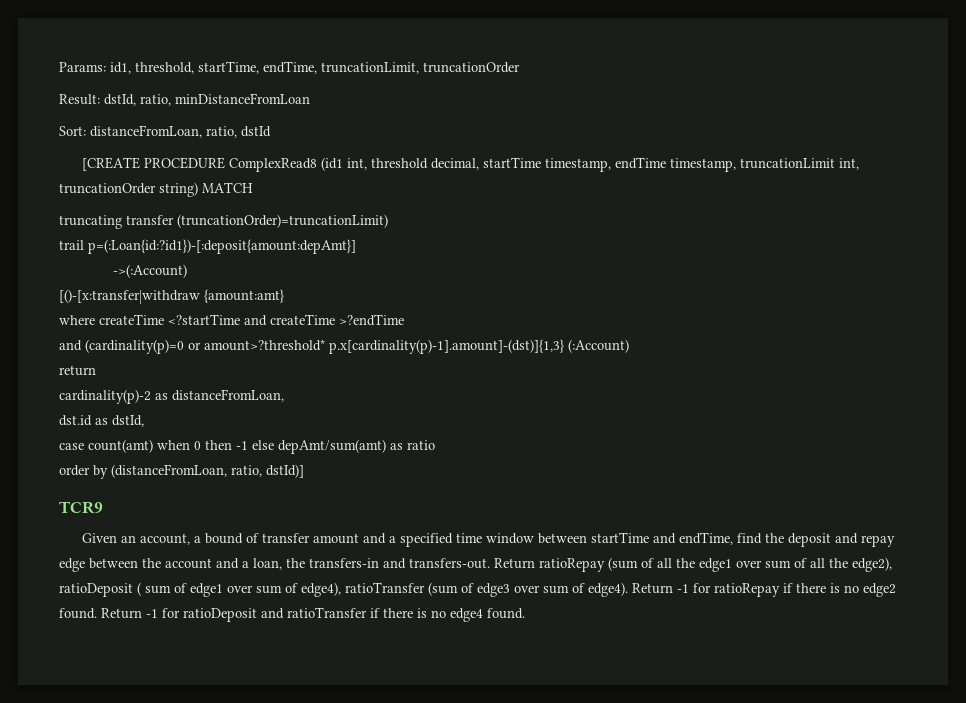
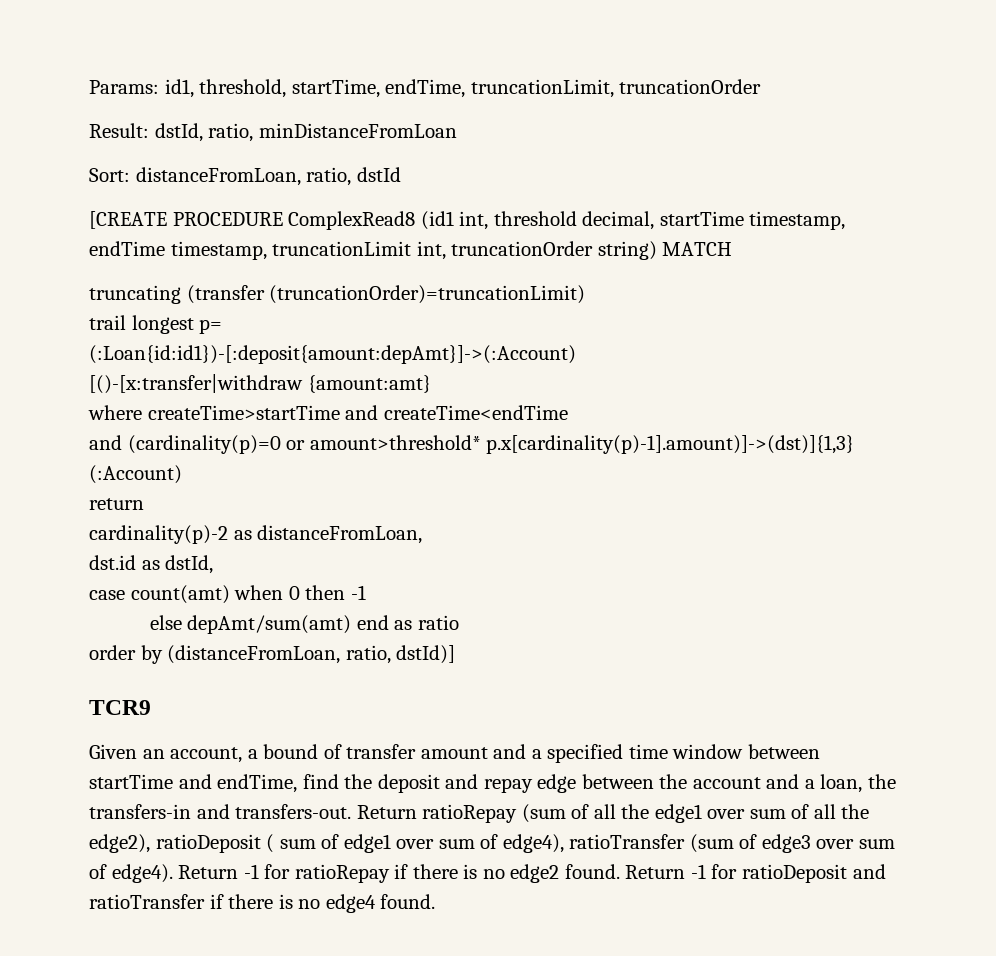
- truncating transfer (truncationOrder)=truncationLimit)
+ truncating (transfer (truncationOrder)=truncationLimit)
- trail p=(:Loan{id:?id1})-[:deposit{amount:depAmt}]
- ->(:Account)
+ trail longest p=
+ (:Loan{id:id1})-[:deposit{amount:depAmt}]->(:Account)
- where createTime <?startTime and createTime >?endTime
+ where createTime>startTime and createTime<endTime
- and (cardinality(p)=0 or amount>?threshold* p.x[cardinality(p)-1].amount]-(dst)]{1,3} (:Account)
+ and (cardinality(p)=0 or amount>threshold* p.x[cardinality(p)-1].amount)]->(dst)]{1,3} (:Account)
- case count(amt) when 0 then -1 else depAmt/sum(amt) as ratio
+ case count(amt) when 0 then -1
+ else depAmt/sum(amt) end as ratio

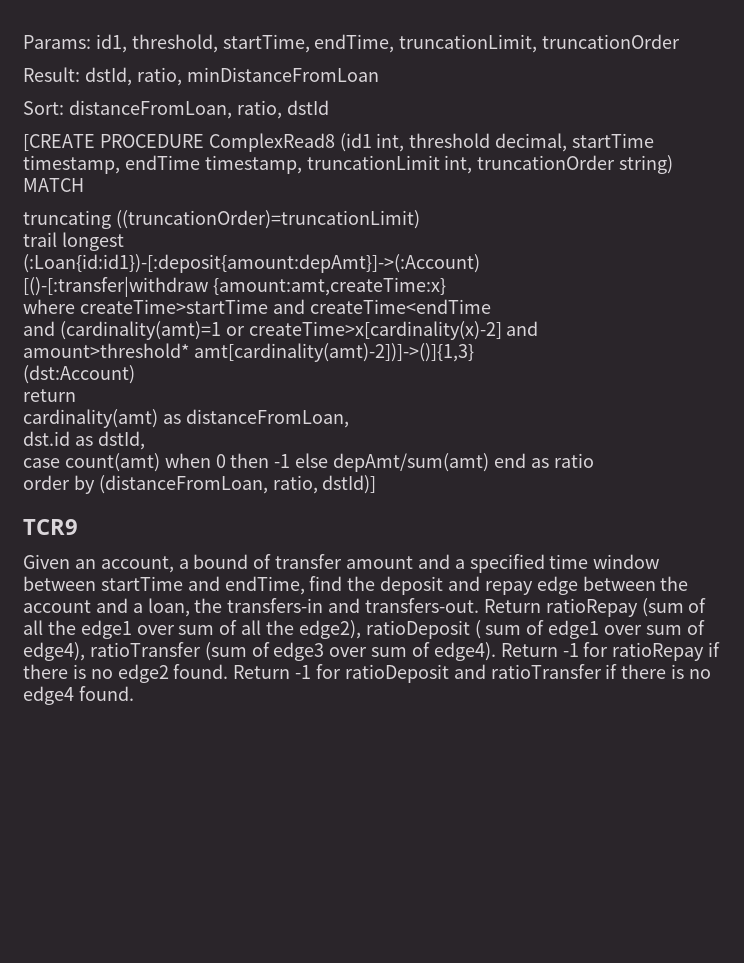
- truncating (transfer (truncationOrder)=truncationLimit)
+ truncating ((truncationOrder)=truncationLimit)
- trail longest p=
+ trail longest
- [()-[x:transfer|withdraw {amount:amt}
+ [()-[:transfer|withdraw {amount:amt,createTime:x}
- and (cardinality(p)=0 or amount>threshold* p.x[cardinality(p)-1].amount)]->(dst)]{1,3} (:Account)
+ and (cardinality(amt)=1 or createTime>x[cardinality(x)-2] and
+ amount>threshold* amt[cardinality(amt)-2])]->()]{1,3}
+ (dst:Account)
- cardinality(p)-2 as distanceFromLoan,
+ cardinality(amt) as distanceFromLoan,
- case count(amt) when 0 then -1
- else depAmt/sum(amt) end as ratio
+ case count(amt) when 0 then -1 else depAmt/sum(amt) end as ratio

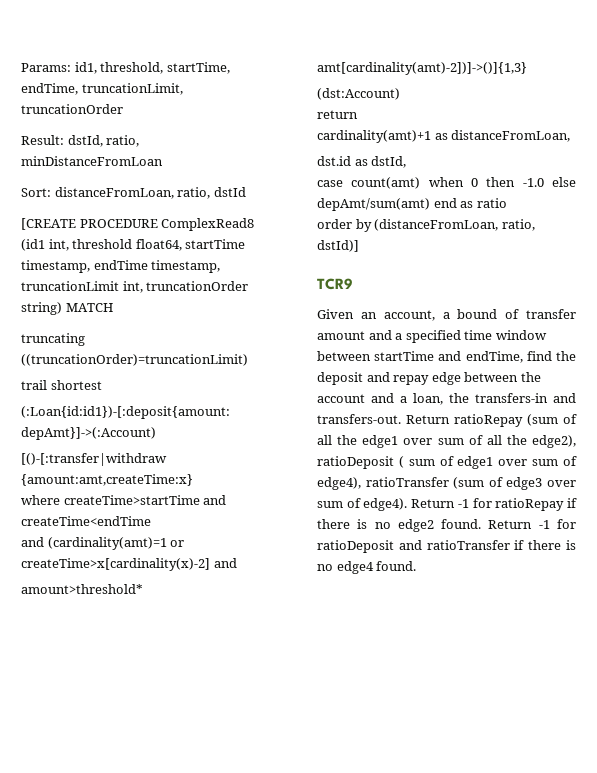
- [CREATE PROCEDURE ComplexRead8 (id1 int, threshold decimal, startTime timestamp, endTime timestamp, truncationLimit int, truncationOrder string) MATCH
+ [CREATE PROCEDURE ComplexRead8 (id1 int, threshold float64, startTime timestamp, endTime timestamp, truncationLimit int, truncationOrder string) MATCH
- trail longest
+ trail shortest
- cardinality(amt) as distanceFromLoan,
+ cardinality(amt)+1 as distanceFromLoan,
- case count(amt) when 0 then -1 else depAmt/sum(amt) end as ratio
+ case count(amt) when 0 then -1.0 else depAmt/sum(amt) end as ratio

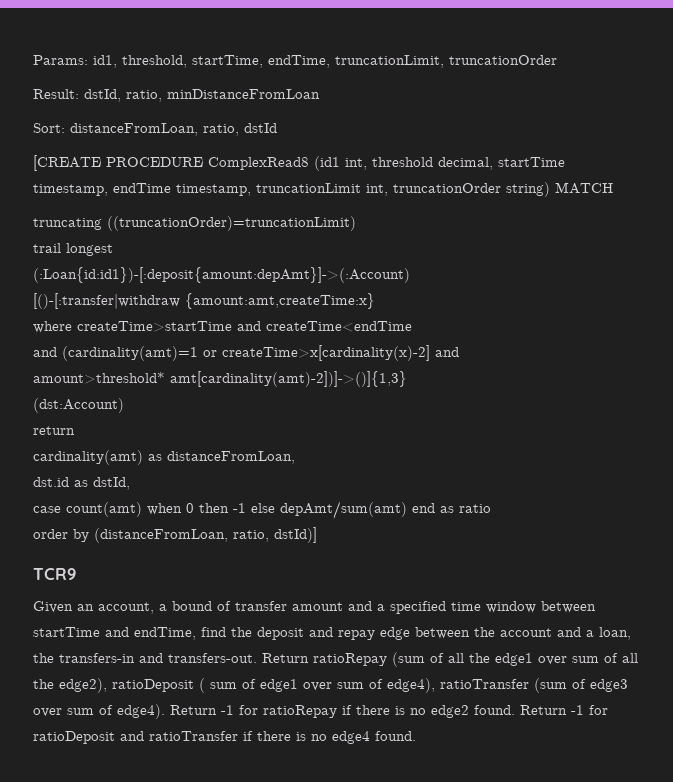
- [CREATE PROCEDURE ComplexRead8 (id1 int, threshold float64, startTime timestamp, endTime timestamp, truncationLimit int, truncationOrder string) MATCH
+ [CREATE PROCEDURE ComplexRead8 (id1 int, threshold decimal, startTime timestamp, endTime timestamp, truncationLimit int, truncationOrder string) MATCH
- trail shortest
+ trail longest
- cardinality(amt)+1 as distanceFromLoan,
+ cardinality(amt) as distanceFromLoan,
- case count(amt) when 0 then -1.0 else depAmt/sum(amt) end as ratio
+ case count(amt) when 0 then -1 else depAmt/sum(amt) end as ratio

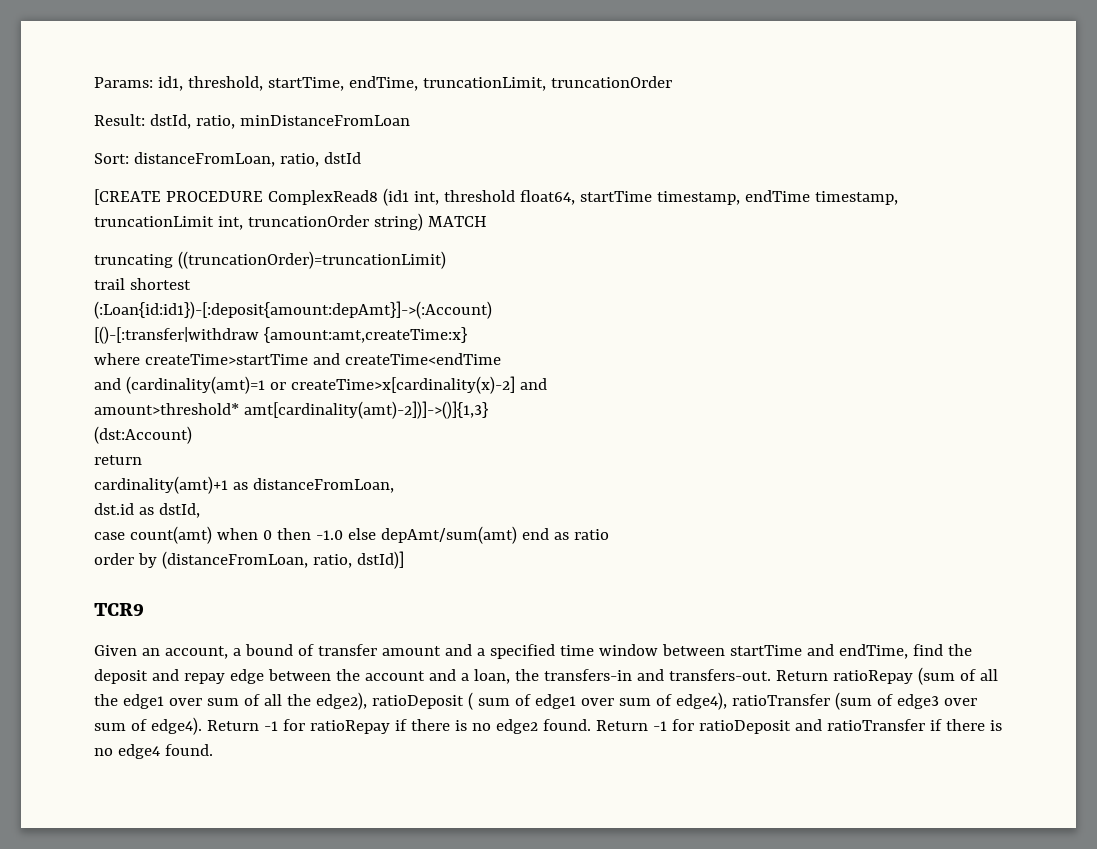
- [CREATE PROCEDURE ComplexRead8 (id1 int, threshold decimal, startTime timestamp, endTime timestamp, truncationLimit int, truncationOrder string) MATCH
+ [CREATE PROCEDURE ComplexRead8 (id1 int, threshold float64, startTime timestamp, endTime timestamp, truncationLimit int, truncationOrder string) MATCH
- trail longest
+ trail shortest
- cardinality(amt) as distanceFromLoan,
+ cardinality(amt)+1 as distanceFromLoan,
- case count(amt) when 0 then -1 else depAmt/sum(amt) end as ratio
+ case count(amt) when 0 then -1.0 else depAmt/sum(amt) end as ratio

